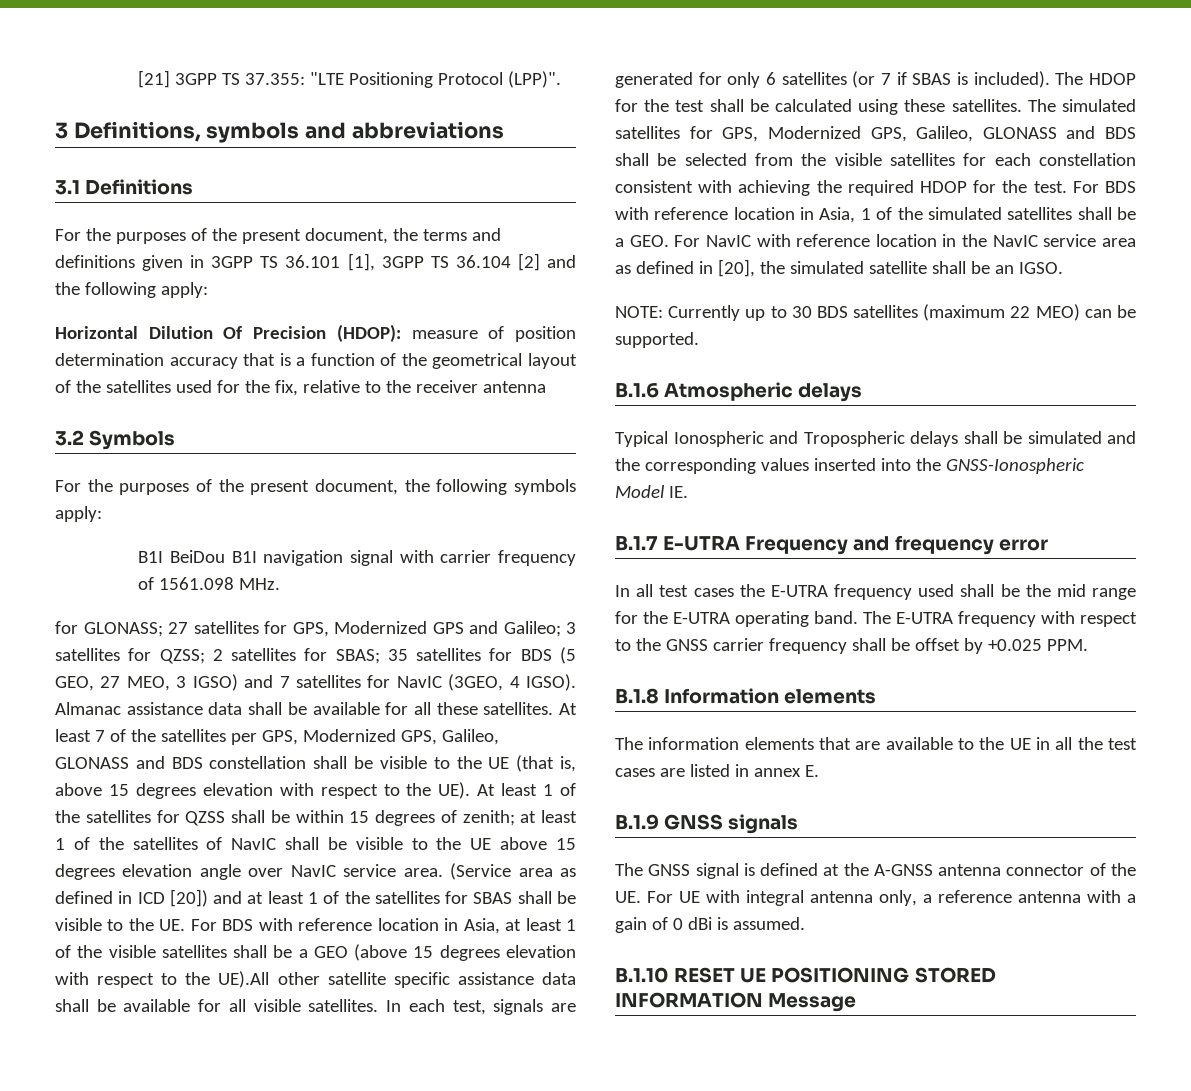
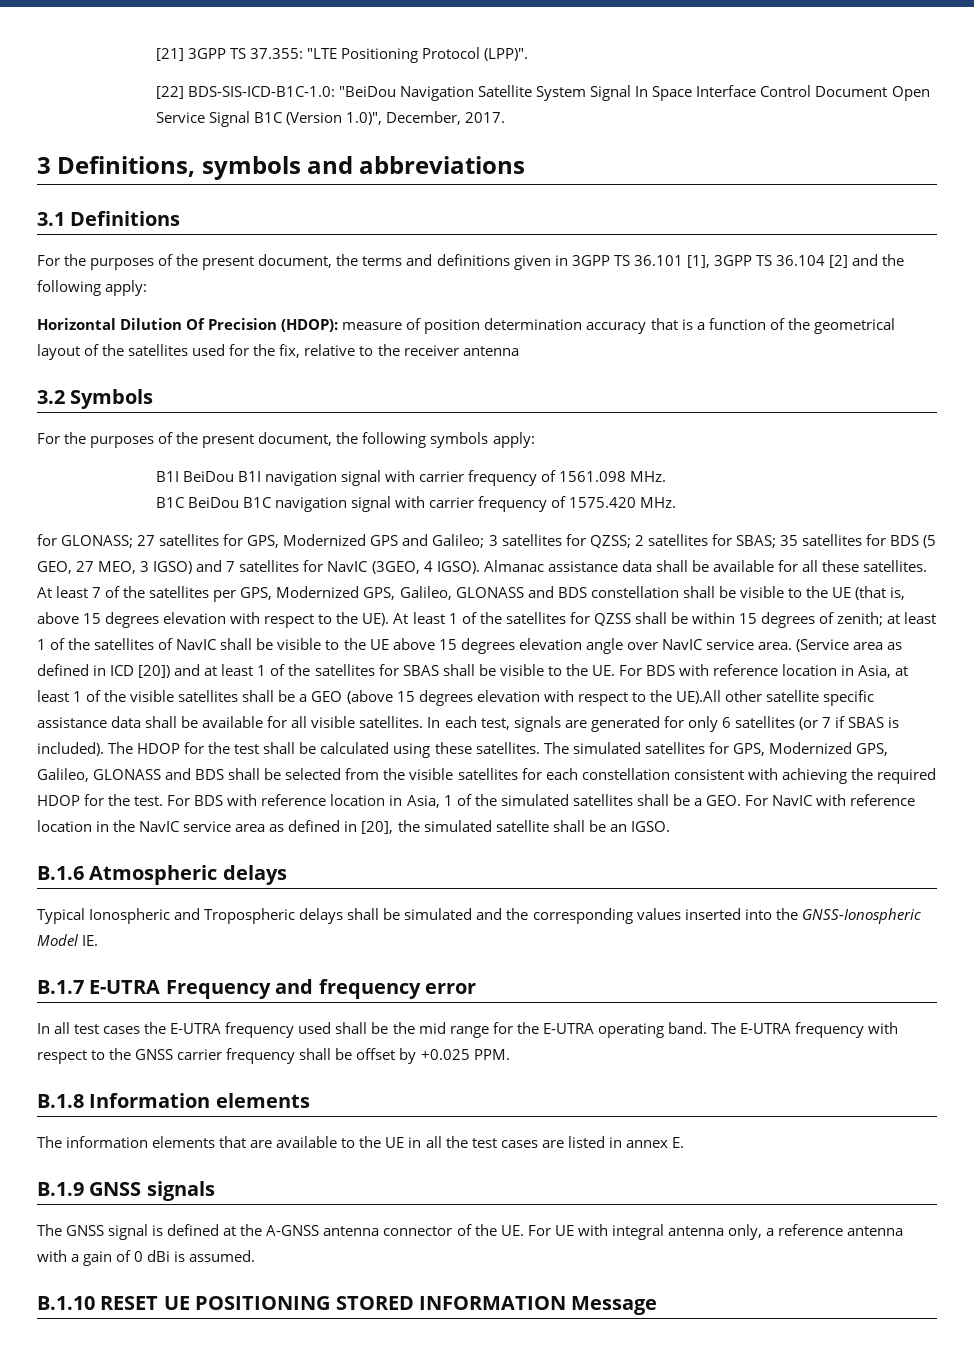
+ [22] BDS-SIS-ICD-B1C-1.0: "BeiDou Navigation Satellite System Signal In Space Interface Control Document Open Service Signal B1C (Version 1.0)", December, 2017.
+ B1C BeiDou B1C navigation signal with carrier frequency of 1575.420 MHz.
- NOTE: Currently up to 30 BDS satellites (maximum 22 MEO) can be supported.

